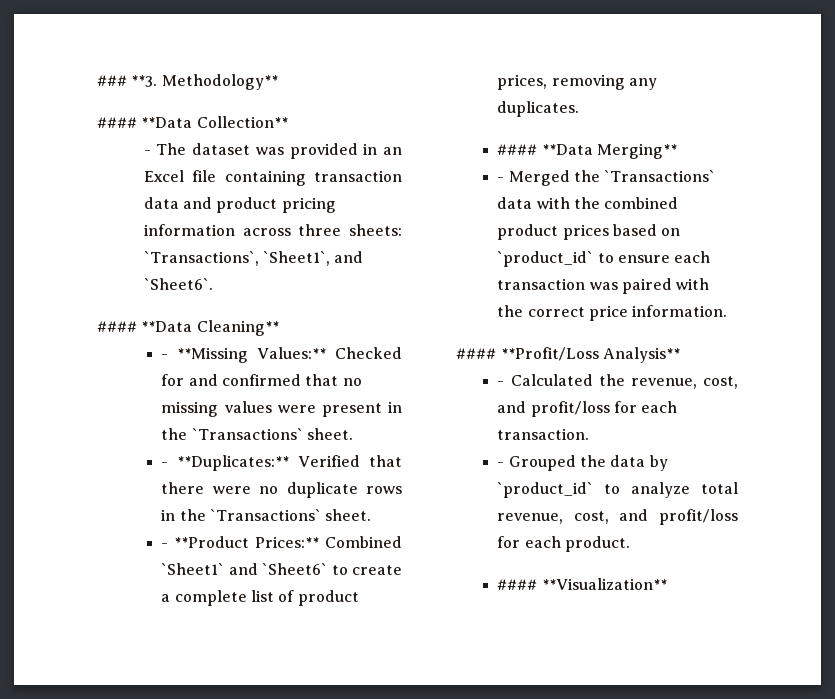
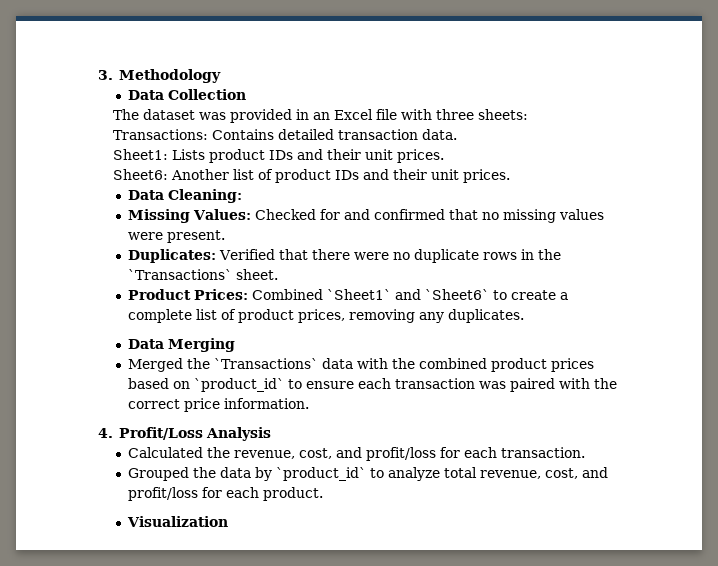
- ### **3. Methodology**
- #### **Data Collection**
- - The dataset was provided in an Excel file containing transaction data and product pricing information across three sheets: `Transactions`, `Sheet1`, and `Sheet6`.
- #### **Data Cleaning**
- - **Missing Values:** Checked for and confirmed that no missing values were present in the `Transactions` sheet.
- - **Duplicates:** Verified that there were no duplicate rows in the `Transactions` sheet.
+ 3. Methodology
+ Data Collection
+ The dataset was provided in an Excel file with three sheets:
+ Transactions: Contains detailed transaction data.
+ Sheet1: Lists product IDs and their unit prices.
+ Sheet6: Another list of product IDs and their unit prices.
+ Data Cleaning:
+ Missing Values: Checked for and confirmed that no missing values were present.
+ Duplicates: Verified that there were no duplicate rows in the `Transactions` sheet.
- - **Product Prices:** Combined `Sheet1` and `Sheet6` to create a complete list of product prices, removing any duplicates.
+ Product Prices: Combined `Sheet1` and `Sheet6` to create a complete list of product prices, removing any duplicates.
- #### **Data Merging**
- - Merged the `Transactions` data with the combined product prices based on `product_id` to ensure each transaction was paired with the correct price information.
+ Data Merging
+ Merged the `Transactions` data with the combined product prices based on `product_id` to ensure each transaction was paired with the correct price information.
- #### **Profit/Loss Analysis**
- - Calculated the revenue, cost, and profit/loss for each transaction.
+ 4. Profit/Loss Analysis
+ Calculated the revenue, cost, and profit/loss for each transaction.
- - Grouped the data by `product_id` to analyze total revenue, cost, and profit/loss for each product.
+ Grouped the data by `product_id` to analyze total revenue, cost, and profit/loss for each product.
- #### **Visualization**
+ Visualization

